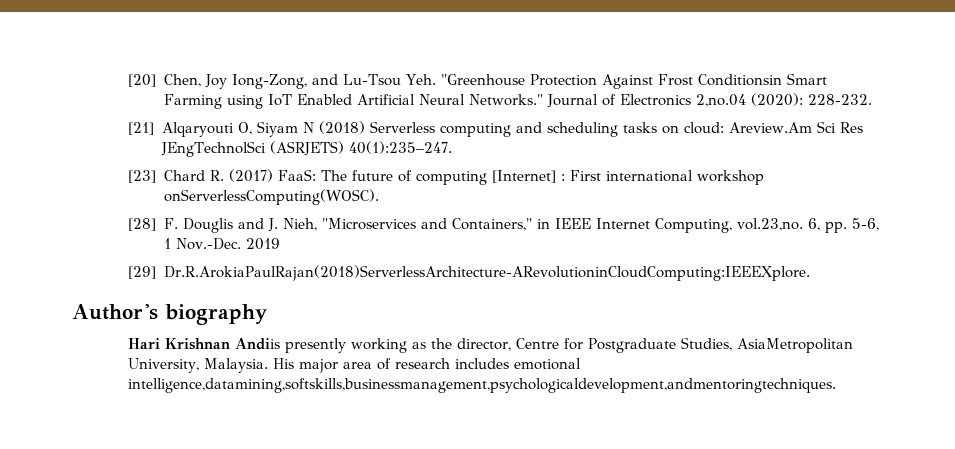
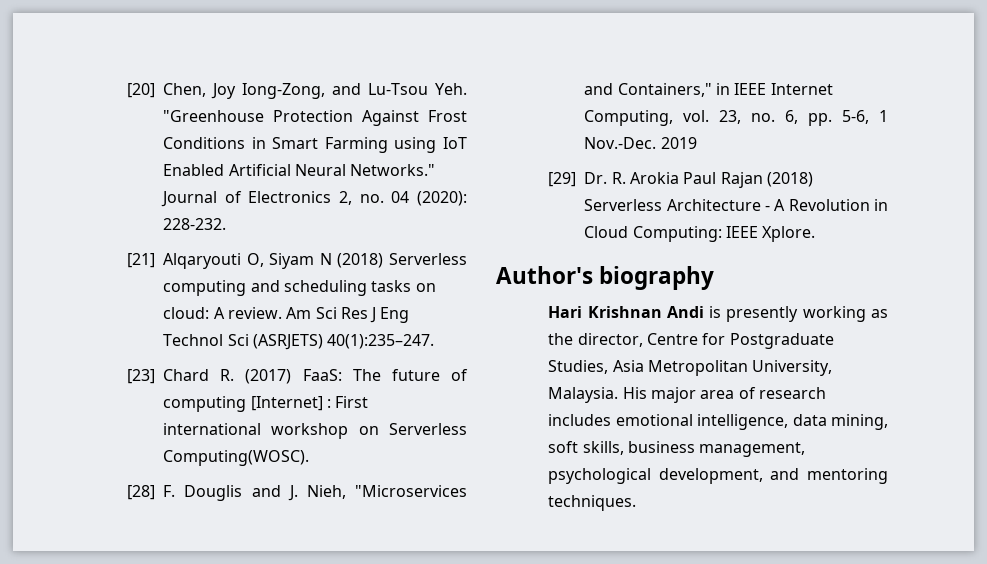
- [20] Chen, Joy Iong-Zong, and Lu-Tsou Yeh. "Greenhouse Protection Against Frost Conditionsin Smart Farming using IoT Enabled Artificial Neural Networks."
+ [20] Chen, Joy Iong-Zong, and Lu-Tsou Yeh. "Greenhouse Protection Against Frost Conditions in Smart Farming using IoT Enabled Artificial Neural Networks."
- Journal of Electronics 2,no.04 (2020): 228-232.
+ Journal of Electronics 2, no. 04 (2020): 228-232.
- [21] Alqaryouti O, Siyam N (2018) Serverless computing and scheduling tasks on cloud: Areview.Am Sci Res JEngTechnolSci (ASRJETS) 40(1):235–247.
+ [21] Alqaryouti O, Siyam N (2018) Serverless computing and scheduling tasks on cloud: A review. Am Sci Res J Eng Technol Sci (ASRJETS) 40(1):235–247.
- [23] Chard R. (2017) FaaS: The future of computing [Internet] : First international workshop onServerlessComputing(WOSC).
+ [23] Chard R. (2017) FaaS: The future of computing [Internet] : First international workshop on Serverless Computing(WOSC).
- [28] F. Douglis and J. Nieh, "Microservices and Containers," in IEEE Internet Computing, vol.23,no. 6, pp. 5-6, 1 Nov.-Dec. 2019
+ [28] F. Douglis and J. Nieh, "Microservices and Containers," in IEEE Internet Computing, vol. 23, no. 6, pp. 5-6, 1 Nov.-Dec. 2019
- [29] Dr.R.ArokiaPaulRajan(2018)ServerlessArchitecture-ARevolutioninCloudComputing:IEEEXplore.
+ [29] Dr. R. Arokia Paul Rajan (2018) Serverless Architecture - A Revolution in Cloud Computing: IEEE Xplore.
- Hari Krishnan Andiis presently working as the director, Centre for Postgraduate Studies, AsiaMetropolitan University, Malaysia.
+ Hari Krishnan Andi is presently working as the director, Centre for Postgraduate Studies, Asia Metropolitan University, Malaysia.
- His major area of research includes emotional intelligence,datamining,softskills,businessmanagement,psychologicaldevelopment,andmentoringtechniques.
+ His major area of research includes emotional intelligence, data mining, soft skills, business management, psychological development, and mentoring techniques.

